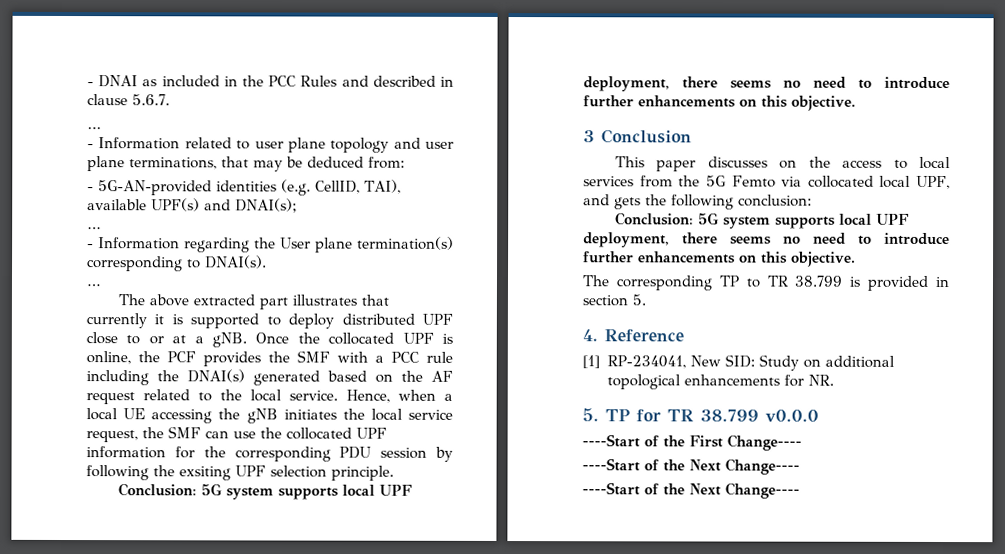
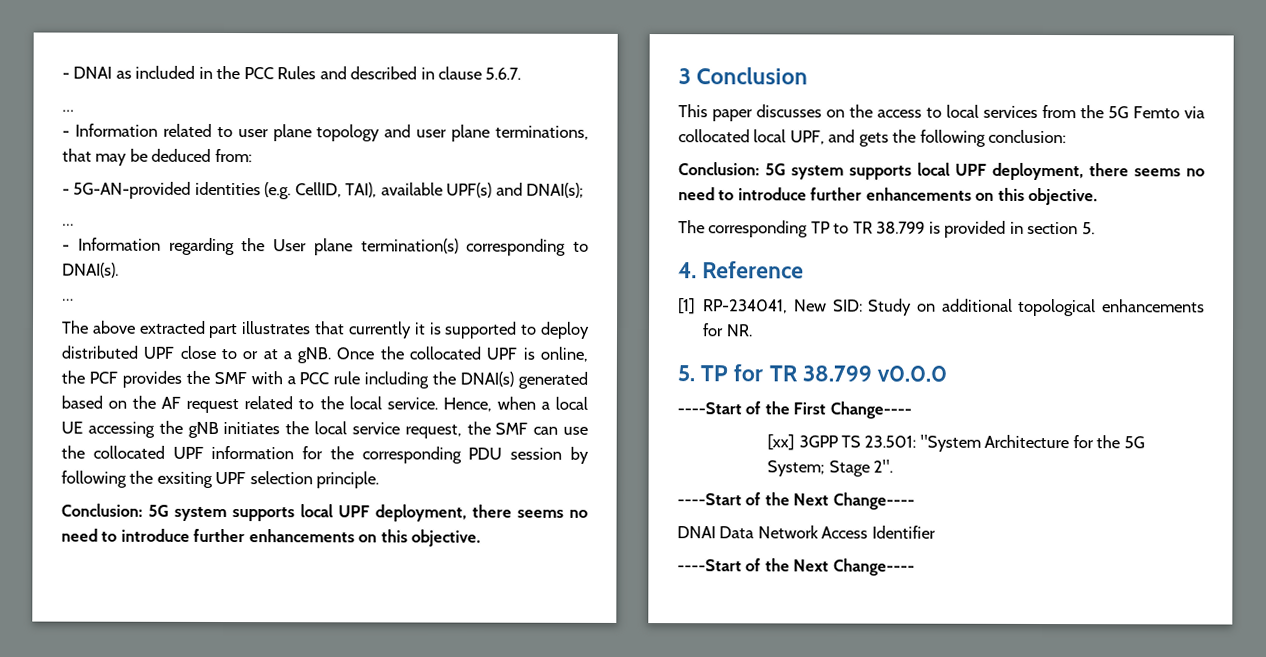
  ----Start of the First Change----
+ [xx] 3GPP TS 23.501: "System Architecture for the 5G System; Stage 2".
  ----Start of the Next Change----
+ DNAI Data Network Access Identifier

